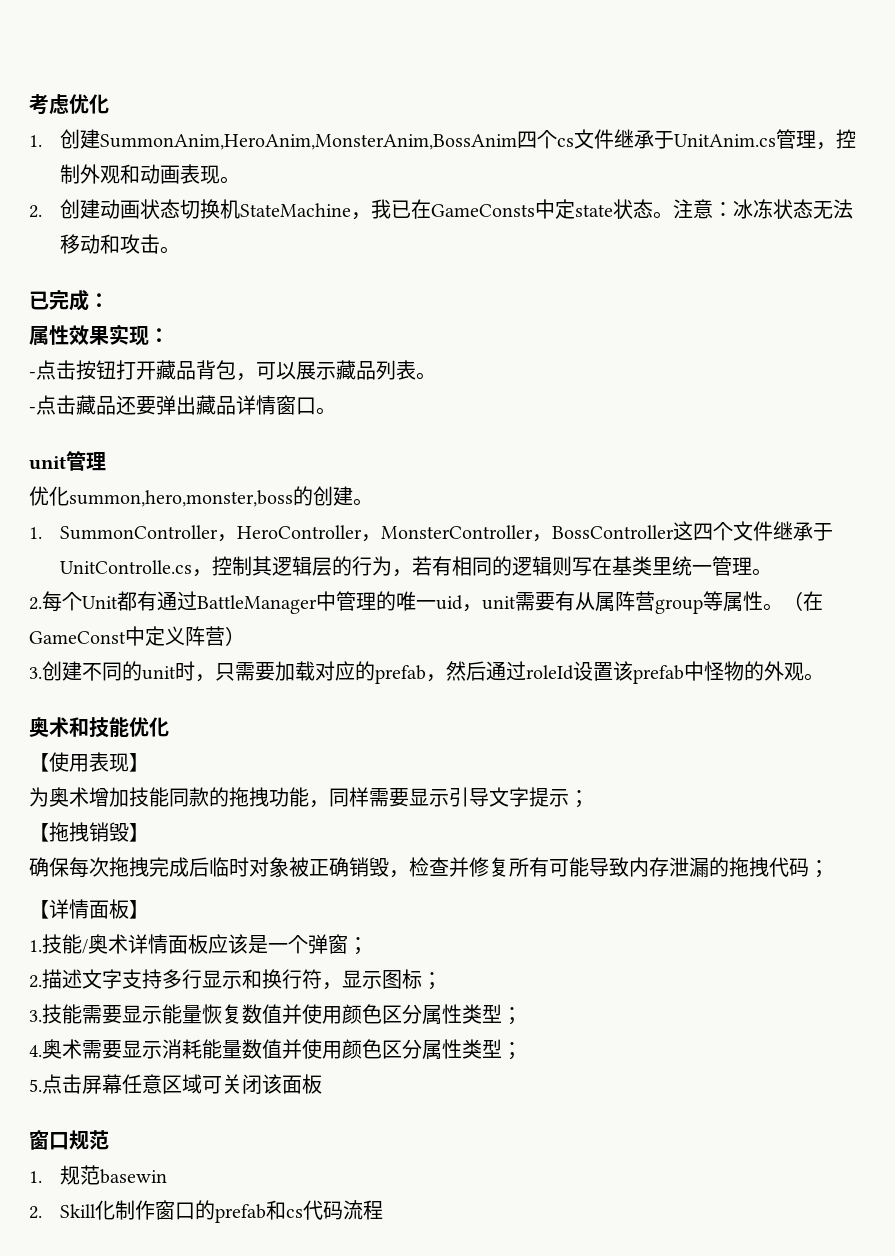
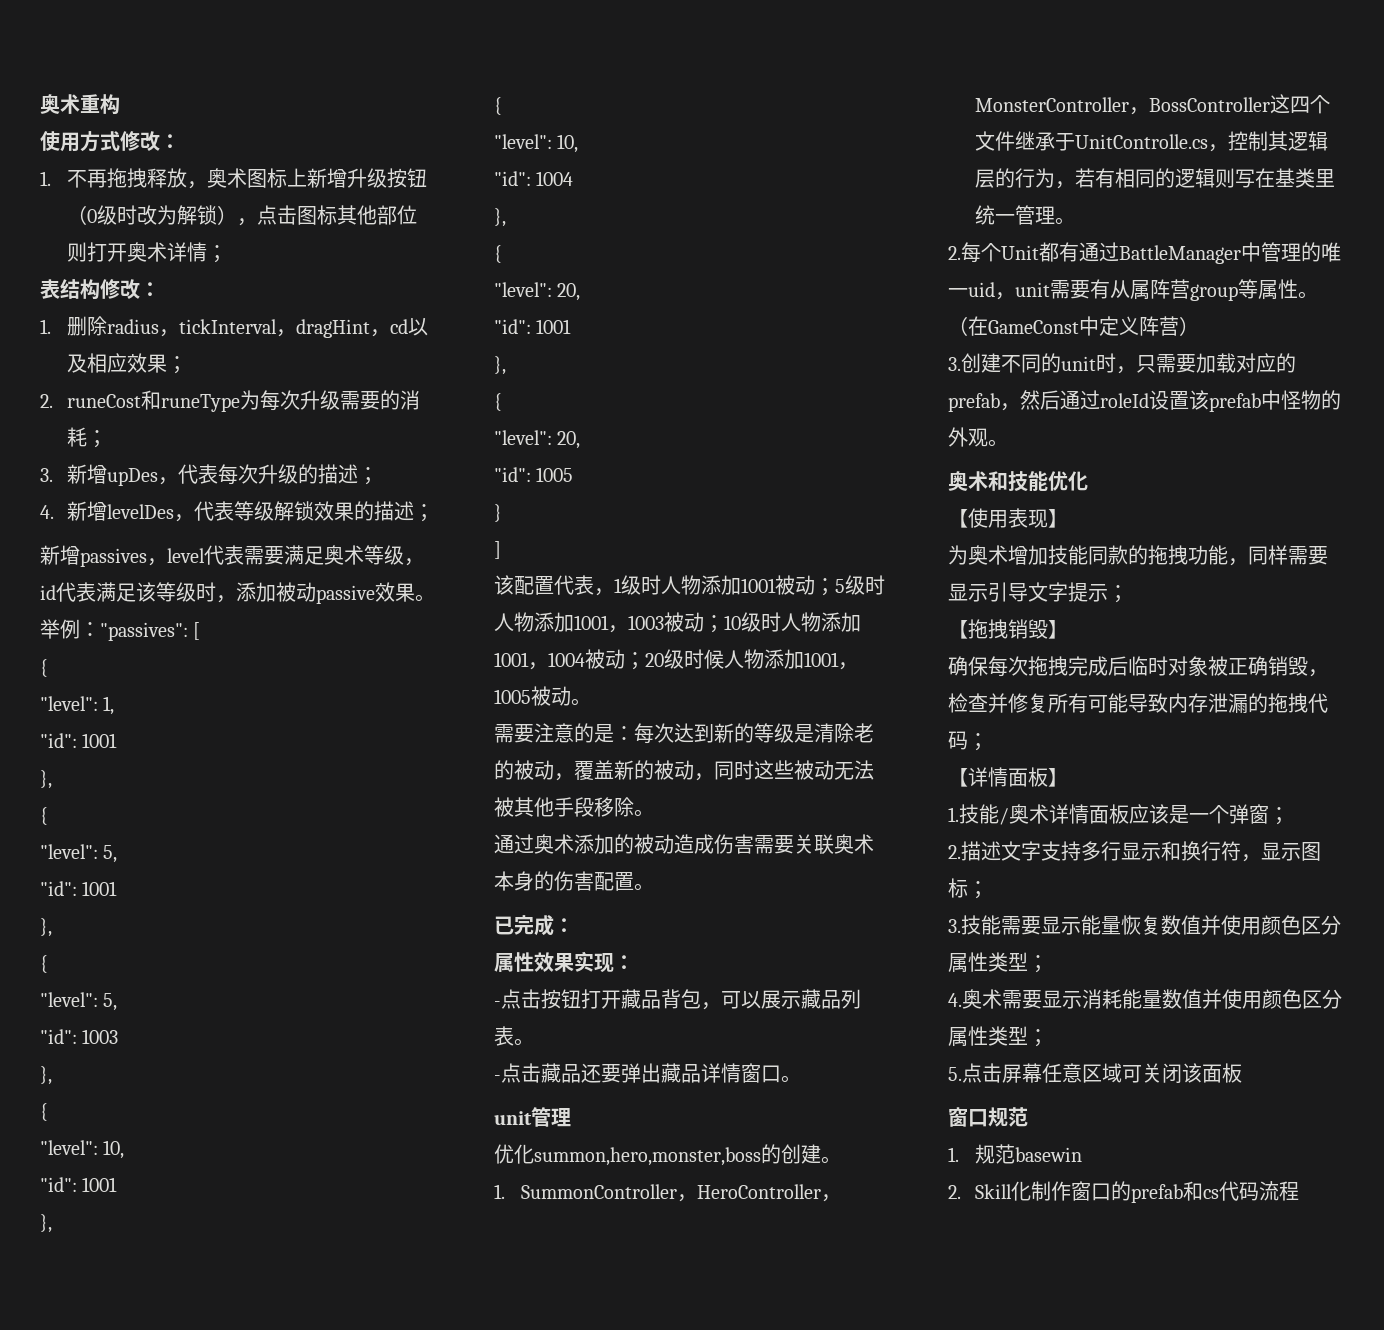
- 考虑优化
- 1.创建SummonAnim,HeroAnim,MonsterAnim,BossAnim四个cs文件继承于UnitAnim.cs管理，控制外观和动画表现。
- 2.创建动画状态切换机StateMachine，我已在GameConsts中定state状态。注意：冰冻状态无法移动和攻击。
+ 奥术重构
+ 使用方式修改：
+ 1.不再拖拽释放，奥术图标上新增升级按钮（0级时改为解锁），点击图标其他部位则打开奥术详情；
+ 表结构修改：
+ 1.删除radius，tickInterval，dragHint，cd以及相应效果；
+ 2. runeCost和runeType为每次升级需要的消耗；
+ 3.新增upDes，代表每次升级的描述；
+ 4.新增levelDes，代表等级解锁效果的描述；
+ 新增passives，level代表需要满足奥术等级，id代表满足该等级时，添加被动passive效果。举例："passives": [
+ {
+ "level": 1,
+ "id": 1001
+ },
+ {
+ "level": 5,
+ "id": 1001
+ },
+ {
+ "level": 5,
+ "id": 1003
+ },
+ {
+ "level": 10,
+ "id": 1001
+ },
+ {
+ "level": 10,
+ "id": 1004
+ },
+ {
+ "level": 20,
+ "id": 1001
+ },
+ {
+ "level": 20,
+ "id": 1005
+ }
+ ]
+ 该配置代表，1级时人物添加1001被动；5级时人物添加1001，1003被动；10级时人物添加1001，1004被动；20级时候人物添加1001，1005被动。
+ 需要注意的是：每次达到新的等级是清除老的被动，覆盖新的被动，同时这些被动无法被其他手段移除。
+ 通过奥术添加的被动造成伤害需要关联奥术本身的伤害配置。

